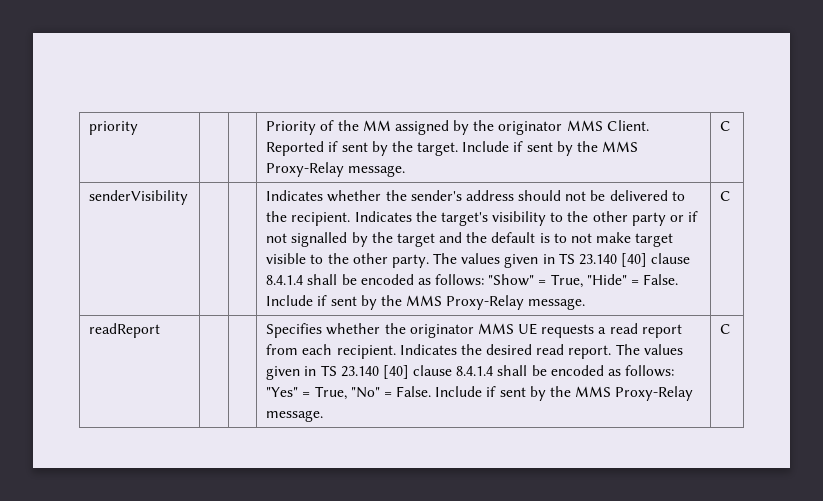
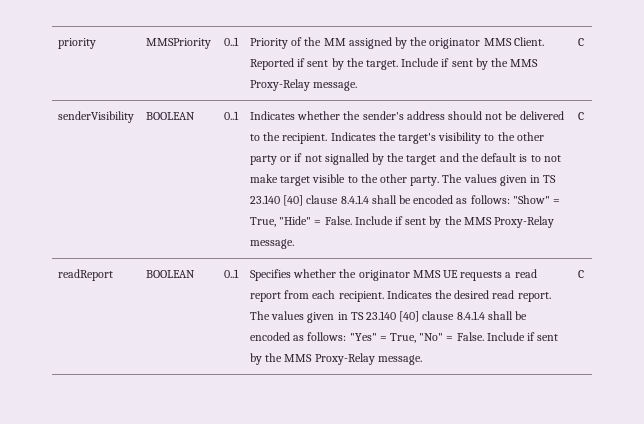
- priority | | | Priority of the MM assigned by the originator MMS Client. Reported if sent by the target. Include if sent by the MMS Proxy-Relay message. | C
+ priority | MMSPriority | 0..1 | Priority of the MM assigned by the originator MMS Client. Reported if sent by the target. Include if sent by the MMS Proxy-Relay message. | C
- senderVisibility
+ senderVisibility | BOOLEAN | 0..1
- readReport
+ readReport | BOOLEAN | 0..1

